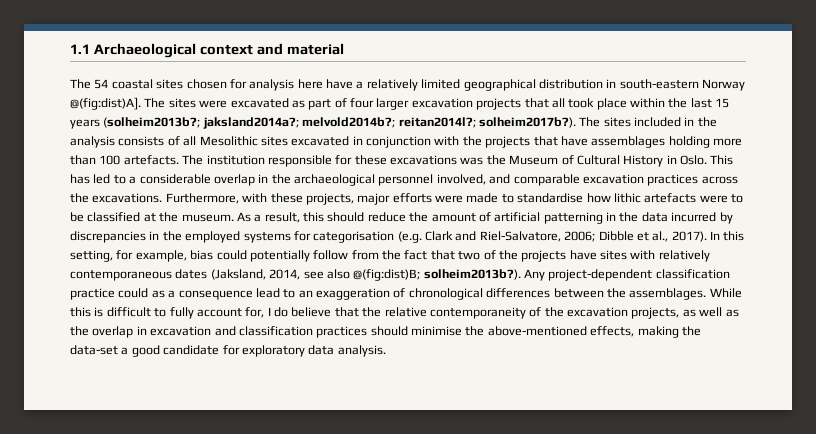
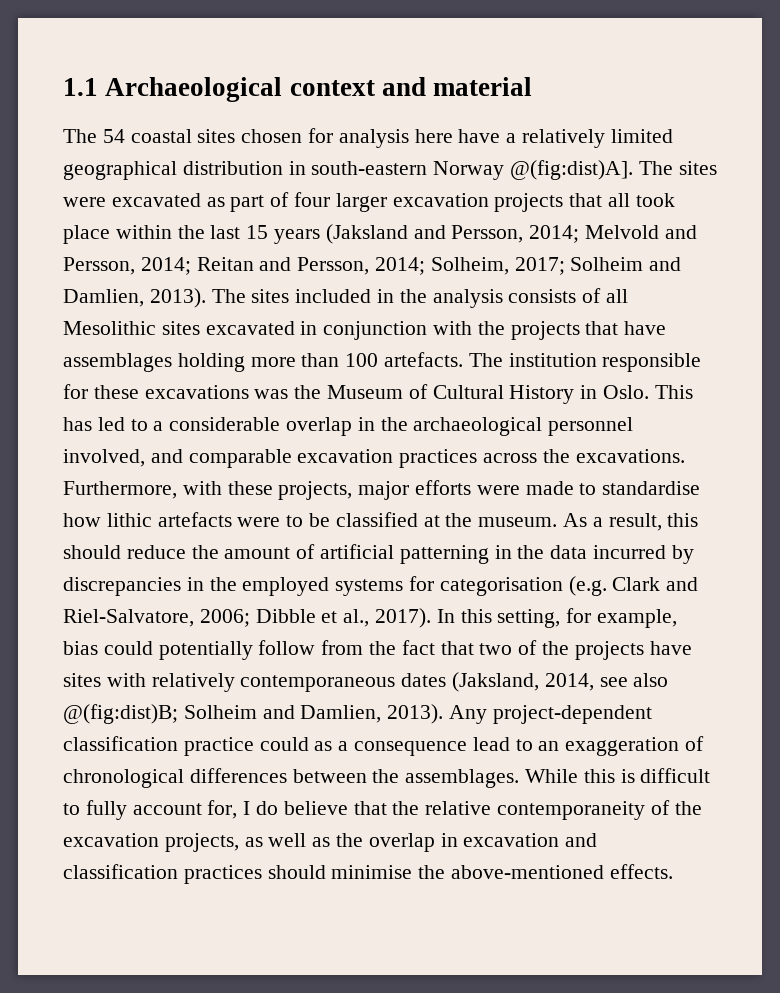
- The sites were excavated as part of four larger excavation projects that all took place within the last 15 years (solheim2013b?; jaksland2014a?; melvold2014b?; reitan2014l?; solheim2017b?).
+ The sites were excavated as part of four larger excavation projects that all took place within the last 15 years (Jaksland and Persson, 2014; Melvold and Persson, 2014; Reitan and Persson, 2014; Solheim, 2017; Solheim and Damlien, 2013).
- In this setting, for example, bias could potentially follow from the fact that two of the projects have sites with relatively contemporaneous dates (Jaksland, 2014, see also @(fig:dist)B; solheim2013b?).
+ In this setting, for example, bias could potentially follow from the fact that two of the projects have sites with relatively contemporaneous dates (Jaksland, 2014, see also @(fig:dist)B; Solheim and Damlien, 2013).
- While this is difficult to fully account for, I do believe that the relative contemporaneity of the excavation projects, as well as the overlap in excavation and classification practices should minimise the above-mentioned effects, making the data-set a good candidate for exploratory data analysis.
+ While this is difficult to fully account for, I do believe that the relative contemporaneity of the excavation projects, as well as the overlap in excavation and classification practices should minimise the above-mentioned effects.

